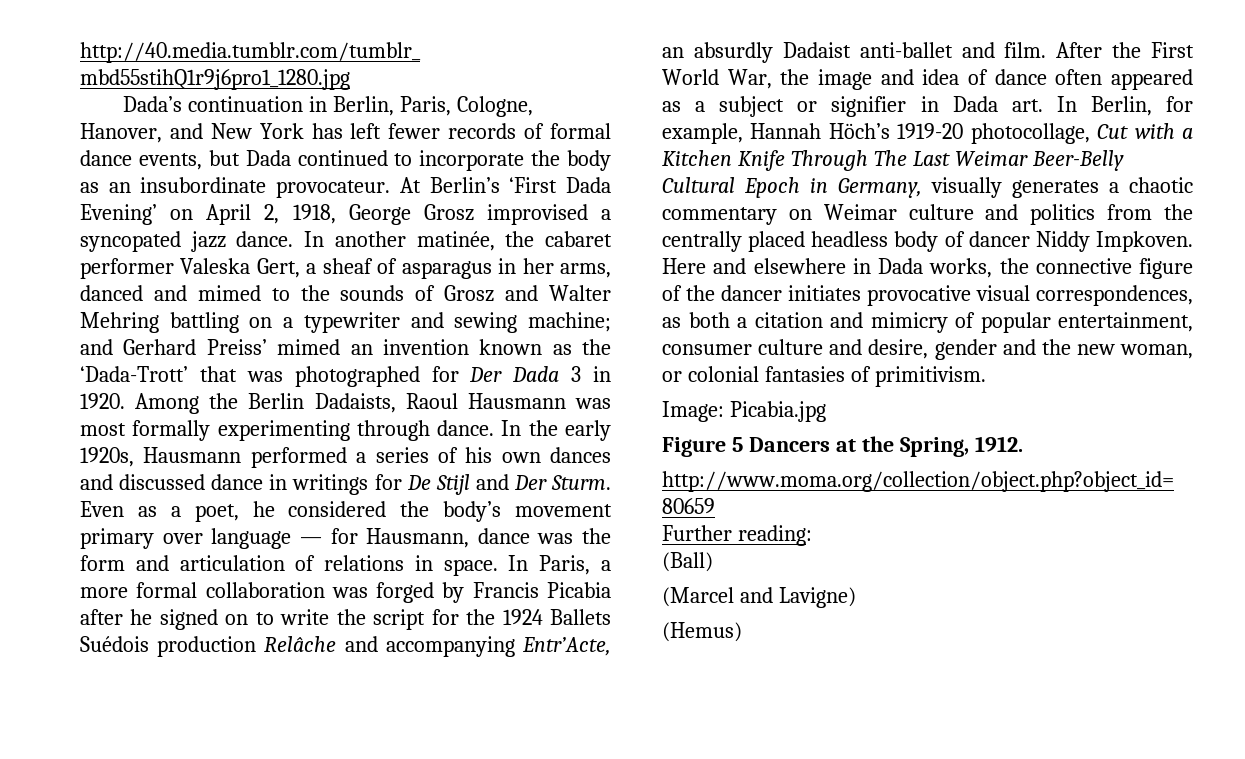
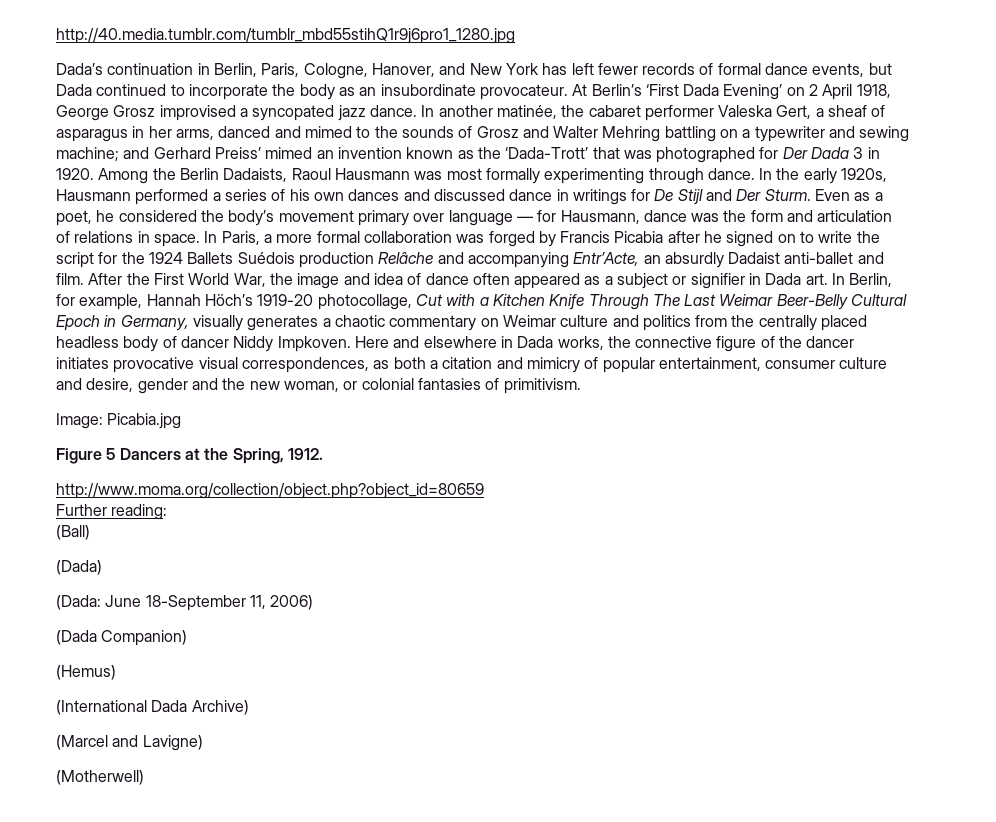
- At Berlin’s ‘First Dada Evening’ on April 2, 1918, George Grosz improvised a syncopated jazz dance.
+ At Berlin’s ‘First Dada Evening’ on 2 April 1918, George Grosz improvised a syncopated jazz dance.
+ (Dada)
+ (Dada: June 18-September 11, 2006)
+ (Dada Companion)
+ (Hemus)
+ (International Dada Archive)
- (Hemus)
+ (Motherwell)

